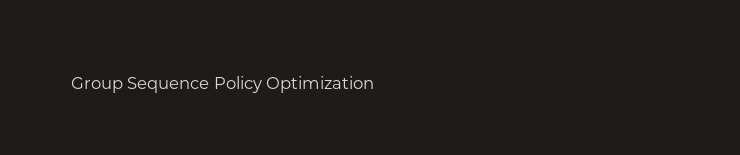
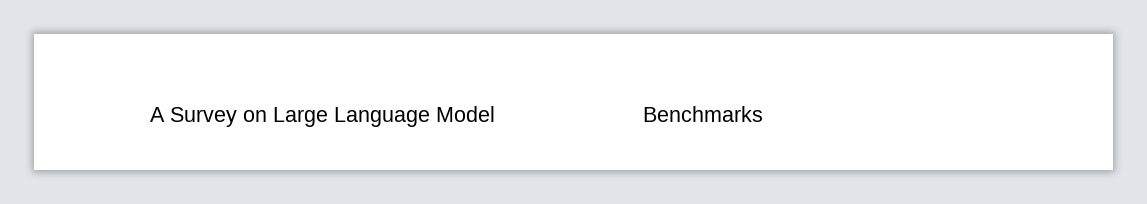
- Group Sequence Policy Optimization
+ A Survey on Large Language Model Benchmarks

